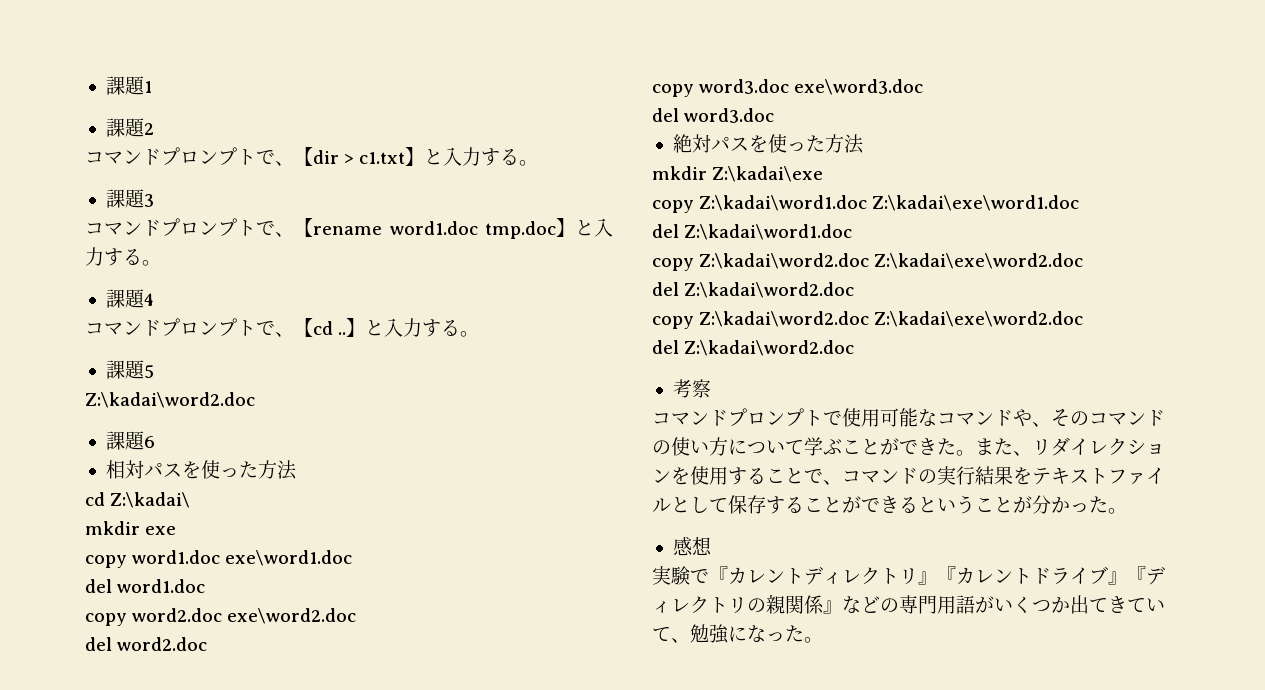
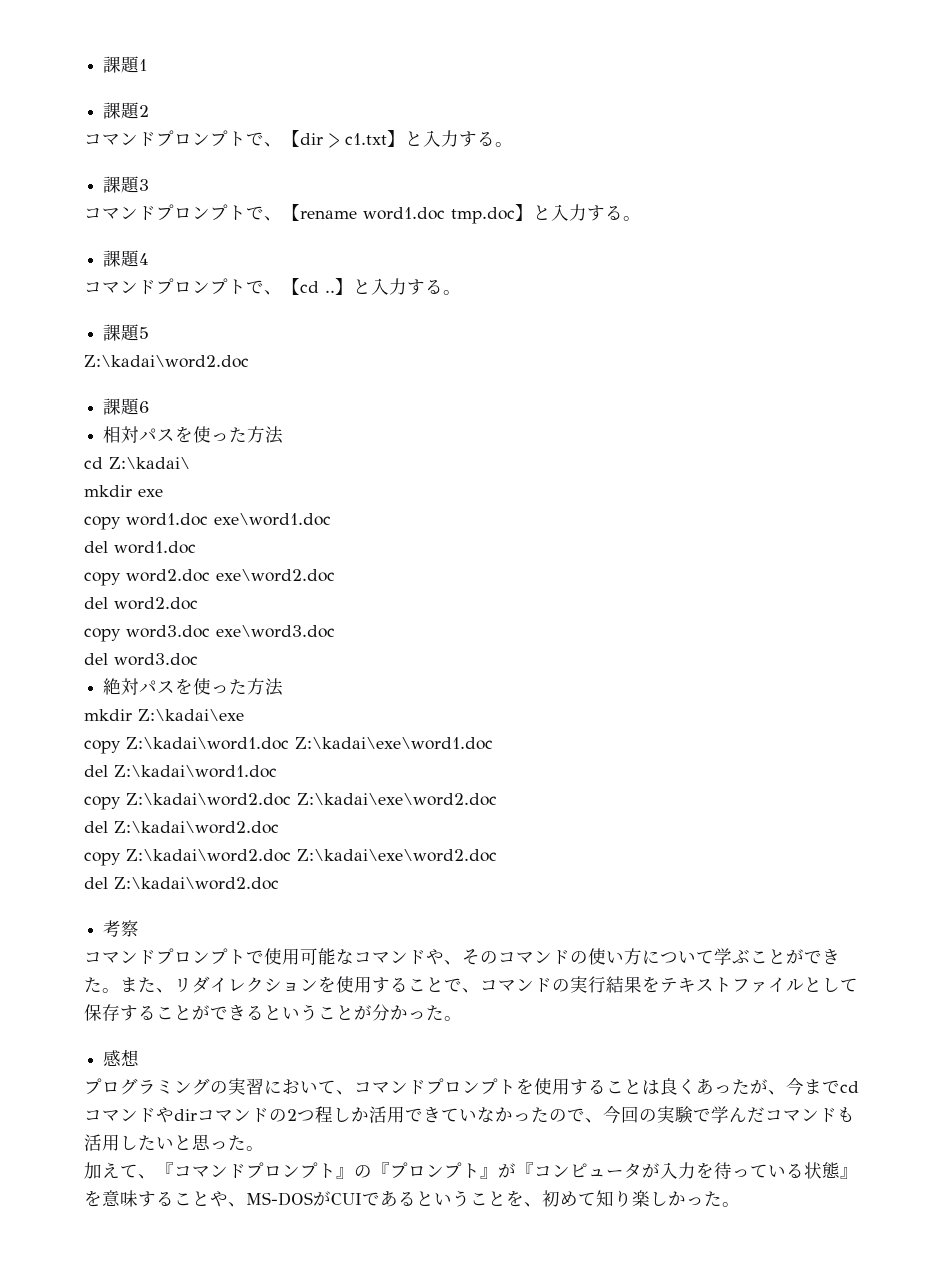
- 実験で『カレントディレクトリ』『カレントドライブ』『ディレクトリの親関係』などの専門用語がいくつか出てきていて、勉強になった。
+ プログラミングの実習において、コマンドプロンプトを使用することは良くあったが、今までcdコマンドやdirコマンドの2つ程しか活用できていなかったので、今回の実験で学んだコマンドも活用したいと思った。
+ 加えて、『コマンドプロンプト』の『プロンプト』が『コンピュータが入力を待っている状態』を意味することや、MS-DOSがCUIであるということを、初めて知り楽しかった。

